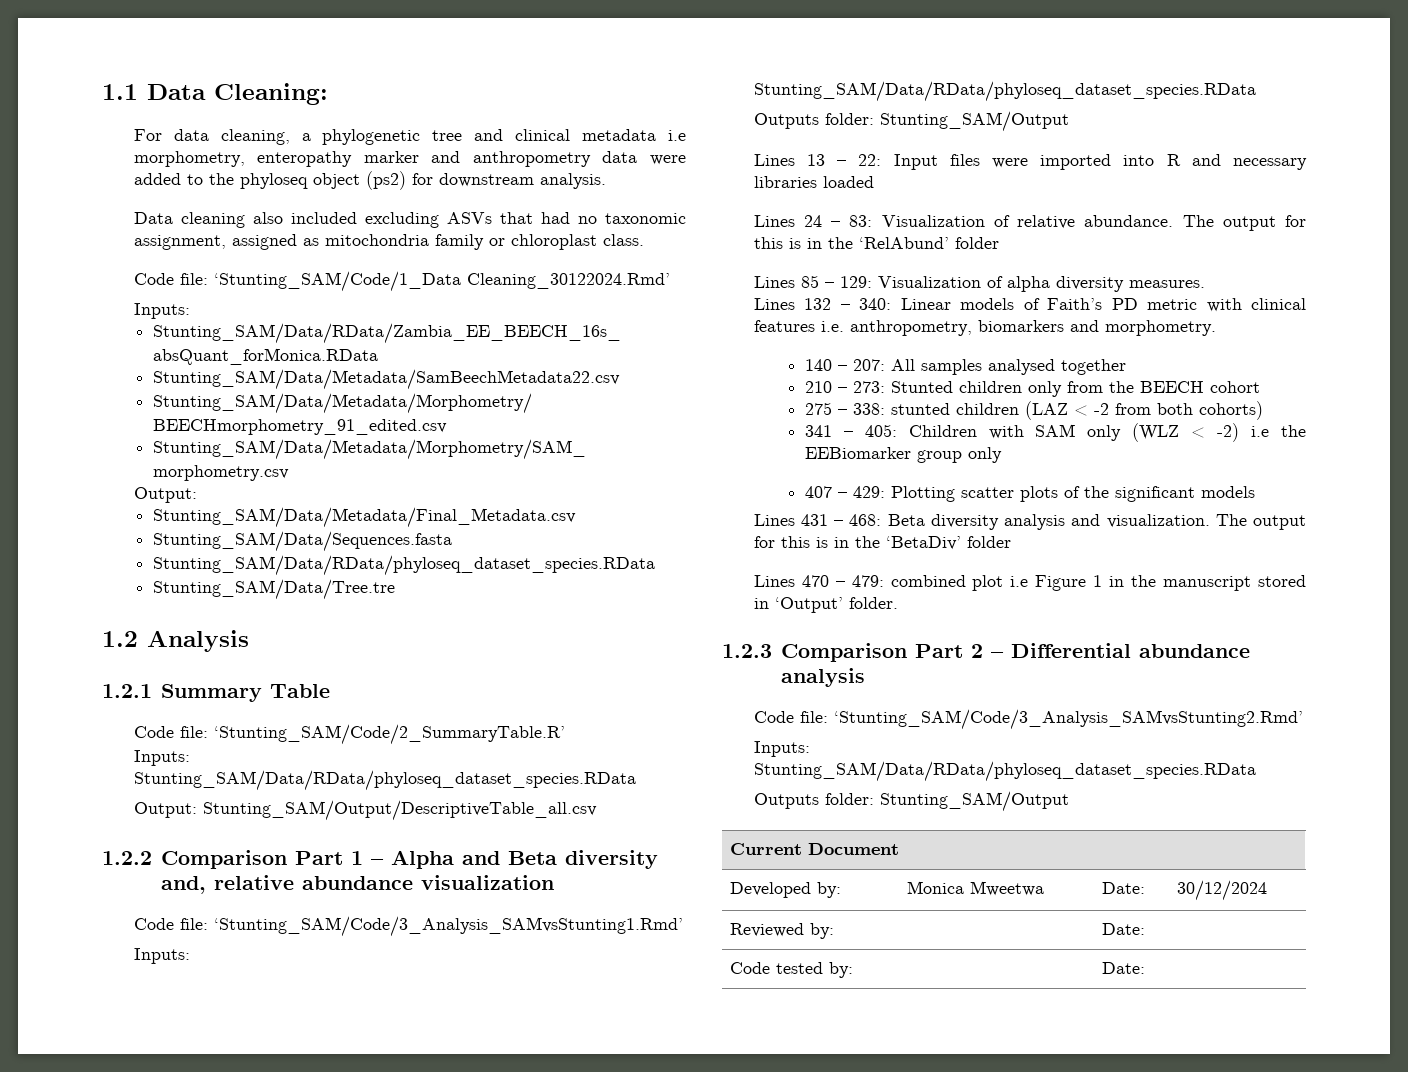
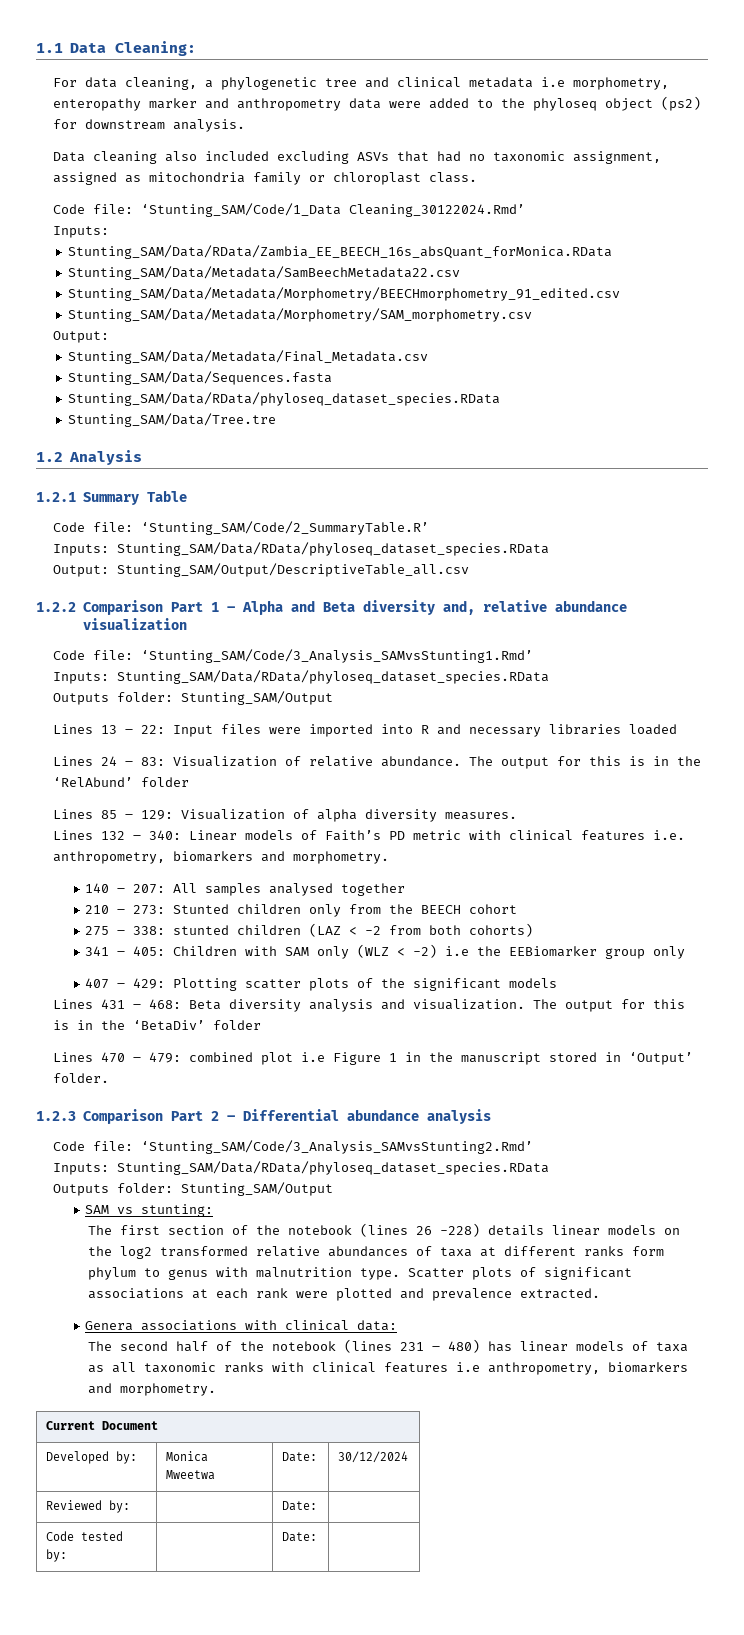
+ SAM vs stunting:
+ The first section of the notebook (lines 26 -228) details linear models on the log2 transformed relative abundances of taxa at different ranks form phylum to genus with malnutrition type. Scatter plots of significant associations at each rank were plotted and prevalence extracted.
+ Genera associations with clinical data:
+ The second half of the notebook (lines 231 – 480) has linear models of taxa as all taxonomic ranks with clinical features i.e anthropometry, biomarkers and morphometry.

